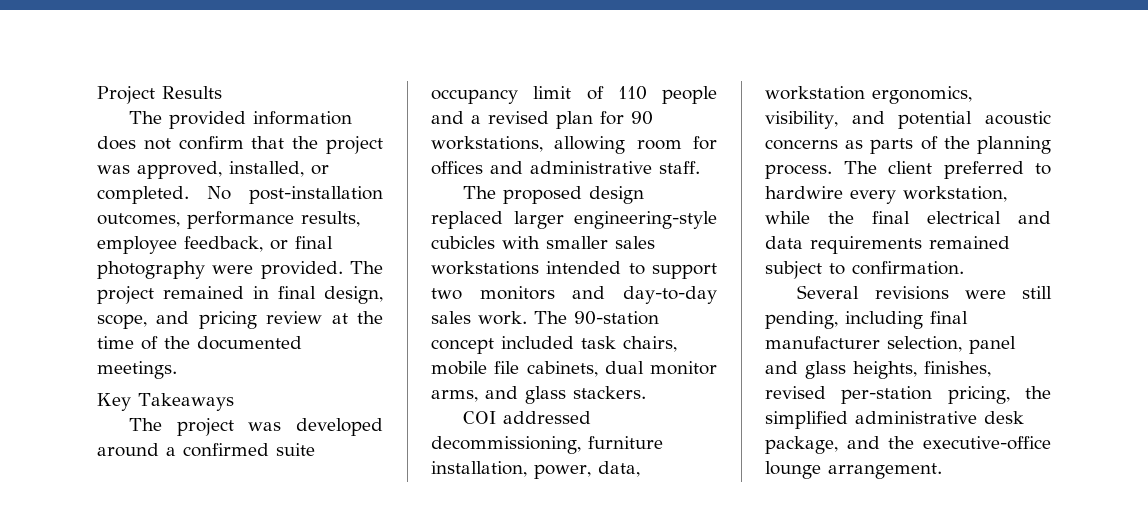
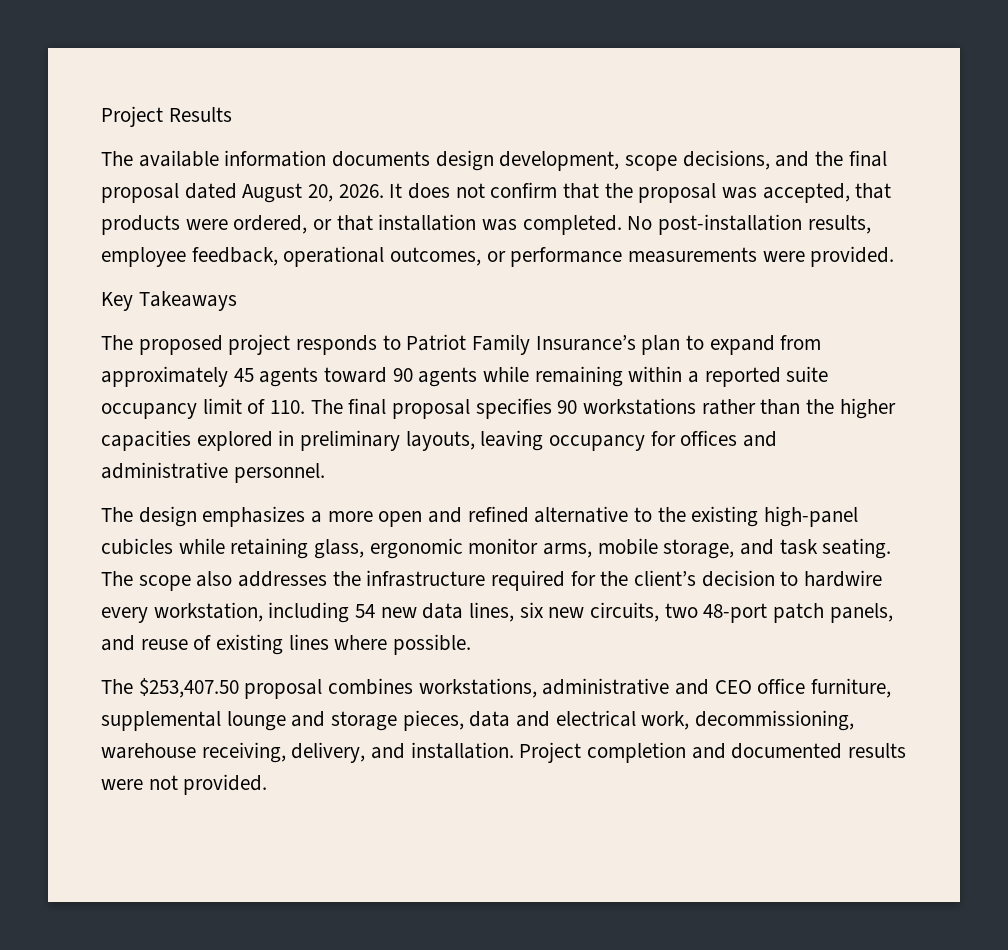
- The provided information does not confirm that the project was approved, installed, or completed.
+ The available information documents design development, scope decisions, and the final proposal dated August 20, 2026. It does not confirm that the proposal was accepted, that products were ordered, or that installation was completed.
- No post-installation outcomes, performance results, employee feedback, or final photography were provided. The project remained in final design, scope, and pricing review at the time of the documented meetings.
+ No post-installation results, employee feedback, operational outcomes, or performance measurements were provided.
  Key Takeaways
- The project was developed around a confirmed suite occupancy limit of 110 people and a revised plan for 90 workstations, allowing room for offices and administrative staff.
- The proposed design replaced larger engineering-style cubicles with smaller sales workstations intended to support two monitors and day-to-day sales work. The 90-station concept included task chairs, mobile file cabinets, dual monitor arms, and glass stackers.
- COI addressed decommissioning, furniture installation, power, data, workstation ergonomics, visibility, and potential acoustic concerns as parts of the planning process. The client preferred to hardwire every workstation, while the final electrical and data requirements remained subject to confirmation.
- Several revisions were still pending, including final manufacturer selection, panel and glass heights, finishes, revised per-station pricing, the simplified administrative desk package, and the executive-office lounge arrangement.
+ The proposed project responds to Patriot Family Insurance’s plan to expand from approximately 45 agents toward 90 agents while remaining within a reported suite occupancy limit of 110. The final proposal specifies 90 workstations rather than the higher capacities explored in preliminary layouts, leaving occupancy for offices and administrative personnel.
+ The design emphasizes a more open and refined alternative to the existing high-panel cubicles while retaining glass, ergonomic monitor arms, mobile storage, and task seating. The scope also addresses the infrastructure required for the client’s decision to hardwire every workstation, including 54 new data lines, six new circuits, two 48-port patch panels, and reuse of existing lines where possible.
+ The $253,407.50 proposal combines workstations, administrative and CEO office furniture, supplemental lounge and storage pieces, data and electrical work, decommissioning, warehouse receiving, delivery, and installation. Project completion and documented results were not provided.

